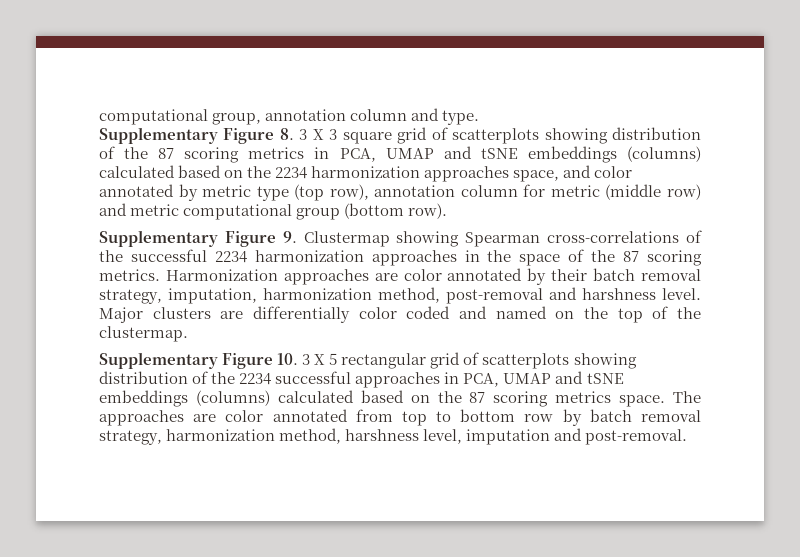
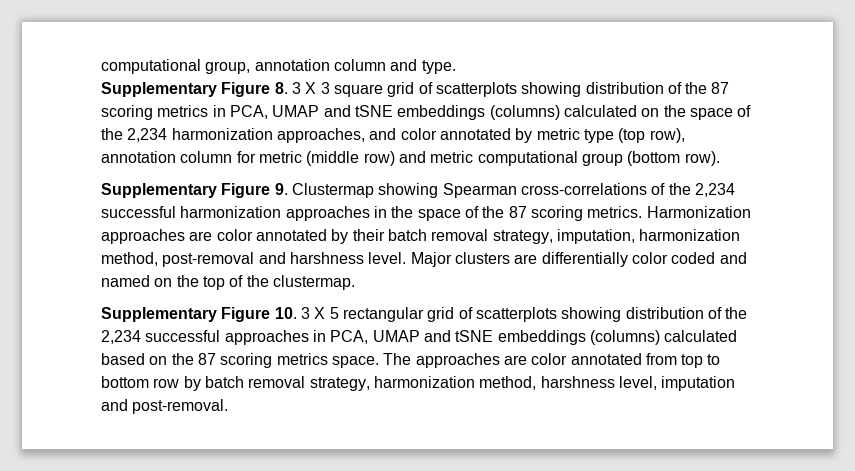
- Supplementary Figure 8. 3 X 3 square grid of scatterplots showing distribution of the 87 scoring metrics in PCA, UMAP and tSNE embeddings (columns) calculated based on the 2234 harmonization approaches space, and color annotated by metric type (top row), annotation column for metric (middle row) and metric computational group (bottom row).
+ Supplementary Figure 8. 3 X 3 square grid of scatterplots showing distribution of the 87 scoring metrics in PCA, UMAP and tSNE embeddings (columns) calculated on the space of the 2,234 harmonization approaches, and color annotated by metric type (top row), annotation column for metric (middle row) and metric computational group (bottom row).
- Supplementary Figure 9. Clustermap showing Spearman cross-correlations of the successful 2234 harmonization approaches in the space of the 87 scoring metrics.
+ Supplementary Figure 9. Clustermap showing Spearman cross-correlations of the 2,234 successful harmonization approaches in the space of the 87 scoring metrics.
- Supplementary Figure 10. 3 X 5 rectangular grid of scatterplots showing distribution of the 2234 successful approaches in PCA, UMAP and tSNE embeddings (columns) calculated based on the 87 scoring metrics space.
+ Supplementary Figure 10. 3 X 5 rectangular grid of scatterplots showing distribution of the 2,234 successful approaches in PCA, UMAP and tSNE embeddings (columns) calculated based on the 87 scoring metrics space.

